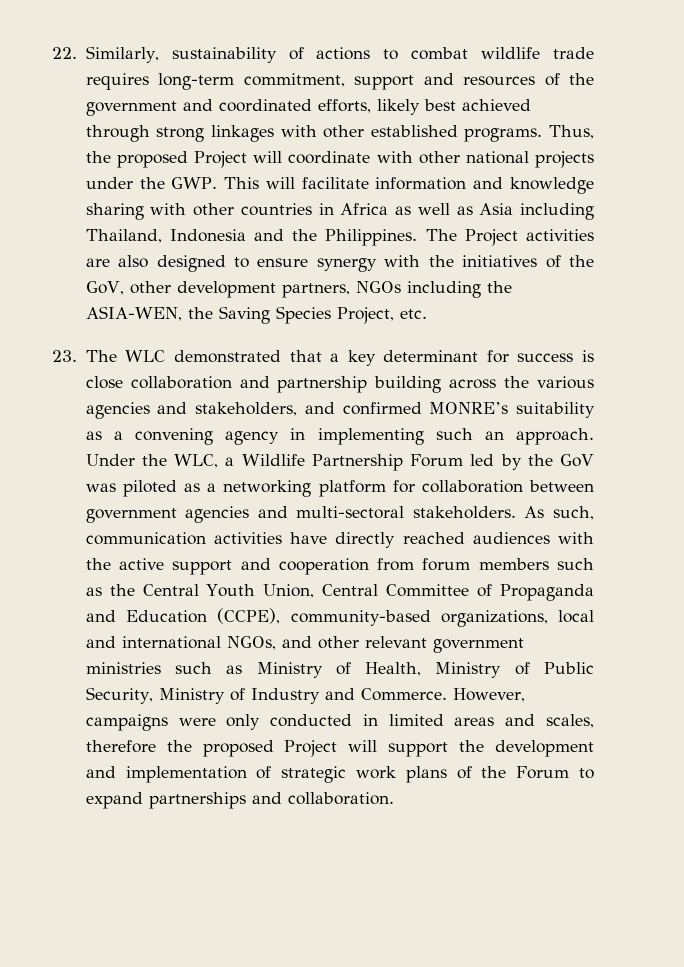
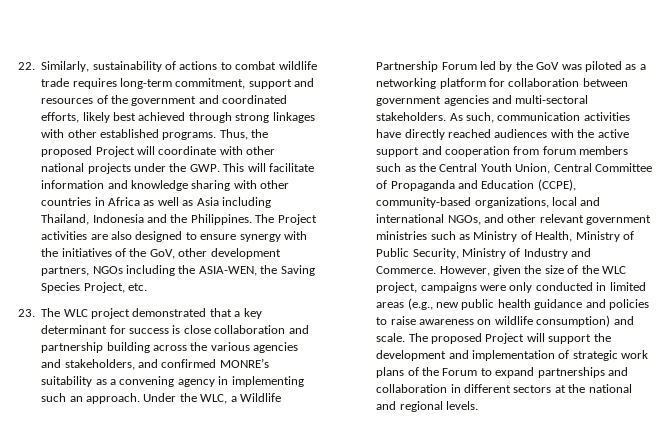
- 23. The WLC demonstrated that a key determinant for success is close collaboration and partnership building across the various agencies and stakeholders, and confirmed MONRE’s suitability as a convening agency in implementing such an approach.
+ 23. The WLC project demonstrated that a key determinant for success is close collaboration and partnership building across the various agencies and stakeholders, and confirmed MONRE’s suitability as a convening agency in implementing such an approach.
- However, campaigns were only conducted in limited areas and scales, therefore the proposed Project will support the development and implementation of strategic work plans of the Forum to expand partnerships and collaboration.
+ However, given the size of the WLC project, campaigns were only conducted in limited areas (e.g., new public health guidance and policies to raise awareness on wildlife consumption) and scale. The proposed Project will support the development and implementation of strategic work plans of the Forum to expand partnerships and collaboration in different sectors at the national and regional levels.

